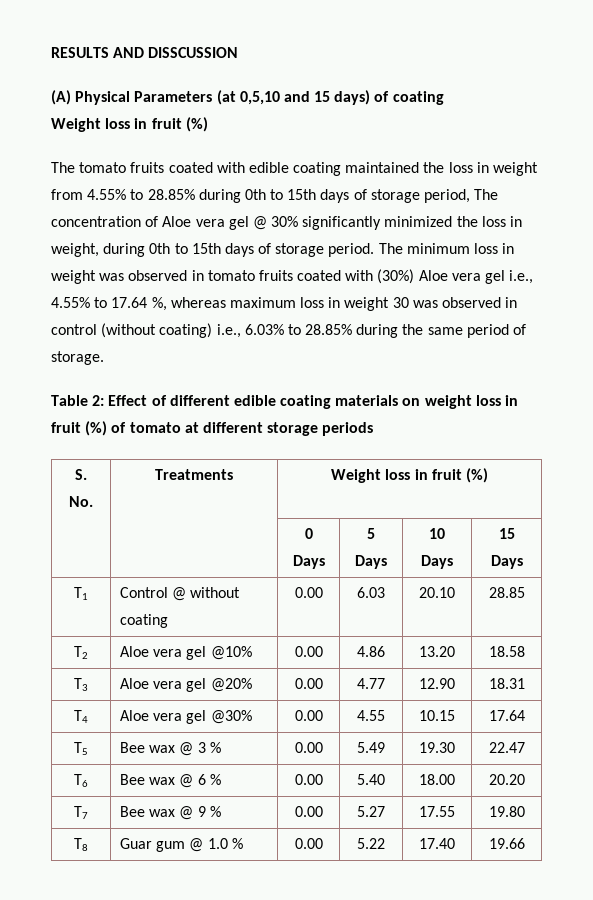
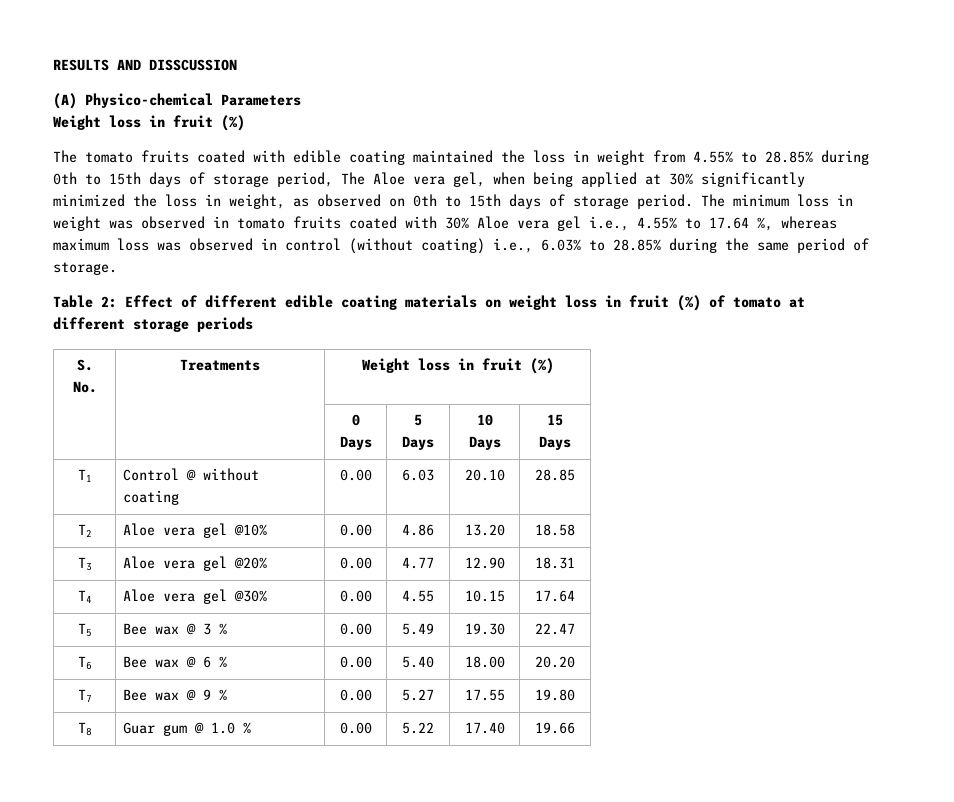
- (A) Physical Parameters (at 0,5,10 and 15 days) of coating
+ (A) Physico-chemical Parameters
- The tomato fruits coated with edible coating maintained the loss in weight from 4.55% to 28.85% during 0th to 15th days of storage period, The concentration of Aloe vera gel @ 30% significantly minimized the loss in weight, during 0th to 15th days of storage period.
+ The tomato fruits coated with edible coating maintained the loss in weight from 4.55% to 28.85% during 0th to 15th days of storage period, The Aloe vera gel, when being applied at 30% significantly minimized the loss in weight, as observed on 0th to 15th days of storage period.
- The minimum loss in weight was observed in tomato fruits coated with (30%) Aloe vera gel i.e., 4.55% to 17.64 %, whereas maximum loss in weight 30 was observed in control (without coating) i.e., 6.03% to 28.85% during the same period of storage.
+ The minimum loss in weight was observed in tomato fruits coated with 30% Aloe vera gel i.e., 4.55% to 17.64 %, whereas maximum loss was observed in control (without coating) i.e., 6.03% to 28.85% during the same period of storage.

